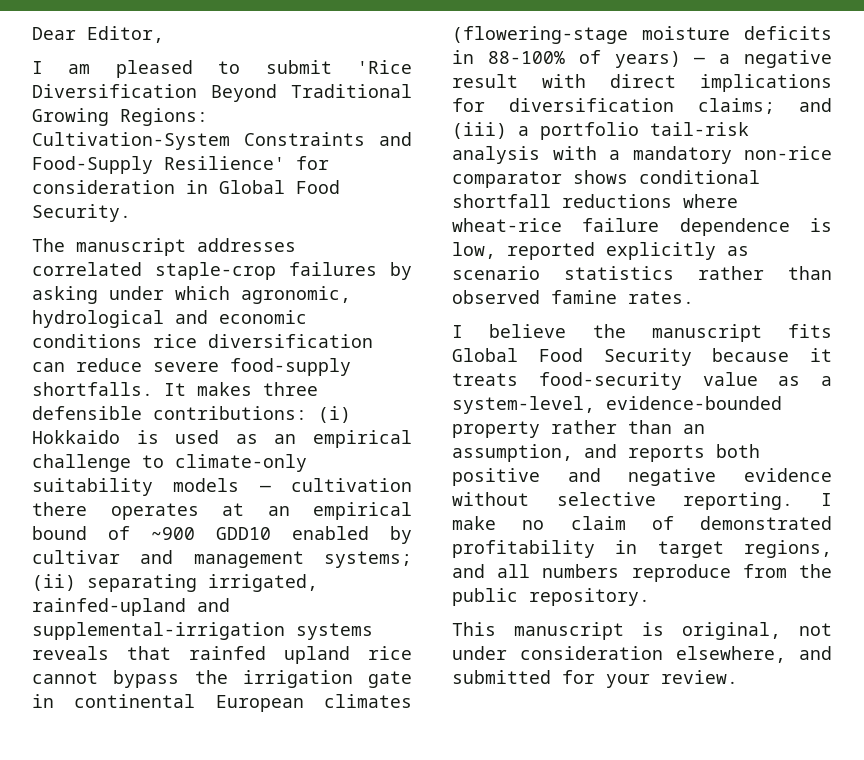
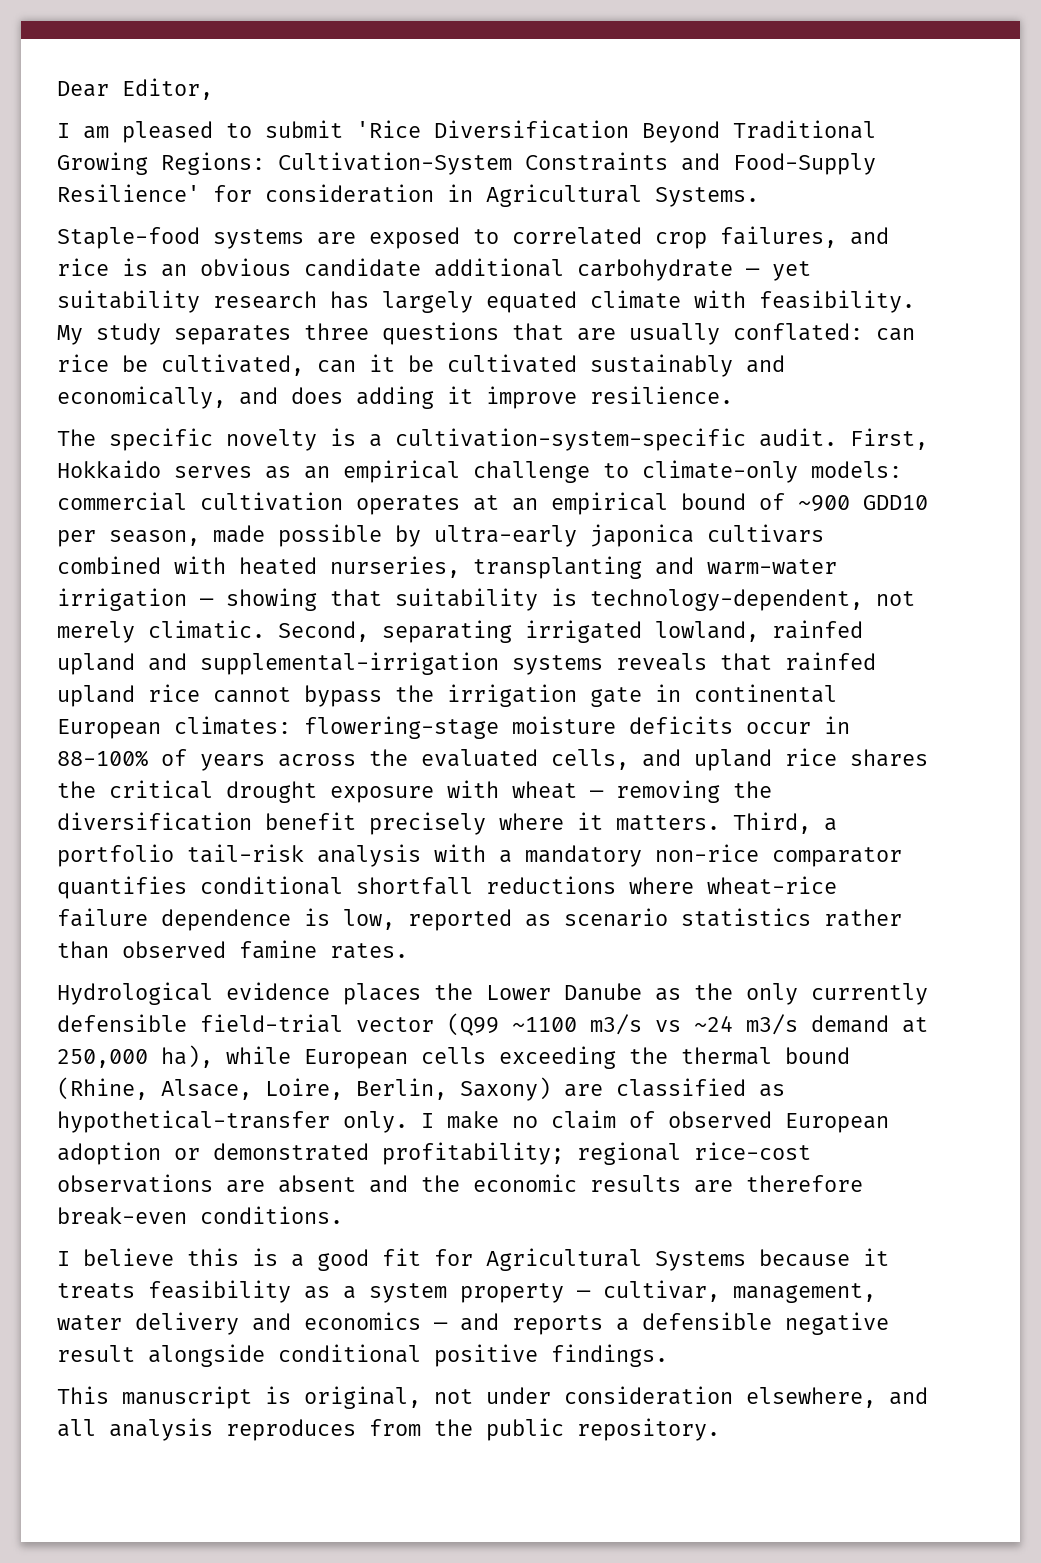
- Cultivation-System Constraints and Food-Supply Resilience' for consideration in Global Food Security.
- The manuscript addresses correlated staple-crop failures by asking under which agronomic, hydrological and economic conditions rice diversification can reduce severe food-supply shortfalls. It makes three defensible contributions: (i) Hokkaido is used as an empirical challenge to climate-only suitability models — cultivation there operates at an empirical bound of ~900 GDD10 enabled by cultivar and management systems; (ii) separating irrigated, rainfed-upland and supplemental-irrigation systems reveals that rainfed upland rice cannot bypass the irrigation gate in continental European climates (flowering-stage moisture deficits in 88-100% of years) — a negative result with direct implications for diversification claims; and (iii) a portfolio tail-risk analysis with a mandatory non-rice comparator shows conditional shortfall reductions where wheat-rice failure dependence is low, reported explicitly as scenario statistics rather than observed famine rates.
+ Cultivation-System Constraints and Food-Supply Resilience' for consideration in Agricultural Systems.
+ Staple-food systems are exposed to correlated crop failures, and rice is an obvious candidate additional carbohydrate — yet suitability research has largely equated climate with feasibility. My study separates three questions that are usually conflated: can rice be cultivated, can it be cultivated sustainably and economically, and does adding it improve resilience.
+ The specific novelty is a cultivation-system-specific audit. First, Hokkaido serves as an empirical challenge to climate-only models: commercial cultivation operates at an empirical bound of ~900 GDD10 per season, made possible by ultra-early japonica cultivars combined with heated nurseries, transplanting and warm-water irrigation — showing that suitability is technology-dependent, not merely climatic. Second, separating irrigated lowland, rainfed upland and supplemental-irrigation systems reveals that rainfed upland rice cannot bypass the irrigation gate in continental European climates: flowering-stage moisture deficits occur in 88-100% of years across the evaluated cells, and upland rice shares the critical drought exposure with wheat — removing the diversification benefit precisely where it matters. Third, a portfolio tail-risk analysis with a mandatory non-rice comparator quantifies conditional shortfall reductions where wheat-rice failure dependence is low, reported as scenario statistics rather than observed famine rates.
- I believe the manuscript fits Global Food Security because it treats food-security value as a system-level, evidence-bounded property rather than an assumption, and reports both positive and negative evidence without selective reporting.
+ Hydrological evidence places the Lower Danube as the only currently defensible field-trial vector (Q99 ~1100 m3/s vs ~24 m3/s demand at 250,000 ha), while European cells exceeding the thermal bound (Rhine, Alsace, Loire, Berlin, Saxony) are classified as hypothetical-transfer only.
- I make no claim of demonstrated profitability in target regions, and all numbers reproduce from the public repository.
+ I make no claim of observed European adoption or demonstrated profitability; regional rice-cost observations are absent and the economic results are therefore break-even conditions.
+ I believe this is a good fit for Agricultural Systems because it treats feasibility as a system property — cultivar, management, water delivery and economics — and reports a defensible negative result alongside conditional positive findings.
- This manuscript is original, not under consideration elsewhere, and submitted for your review.
+ This manuscript is original, not under consideration elsewhere, and all analysis reproduces from the public repository.

